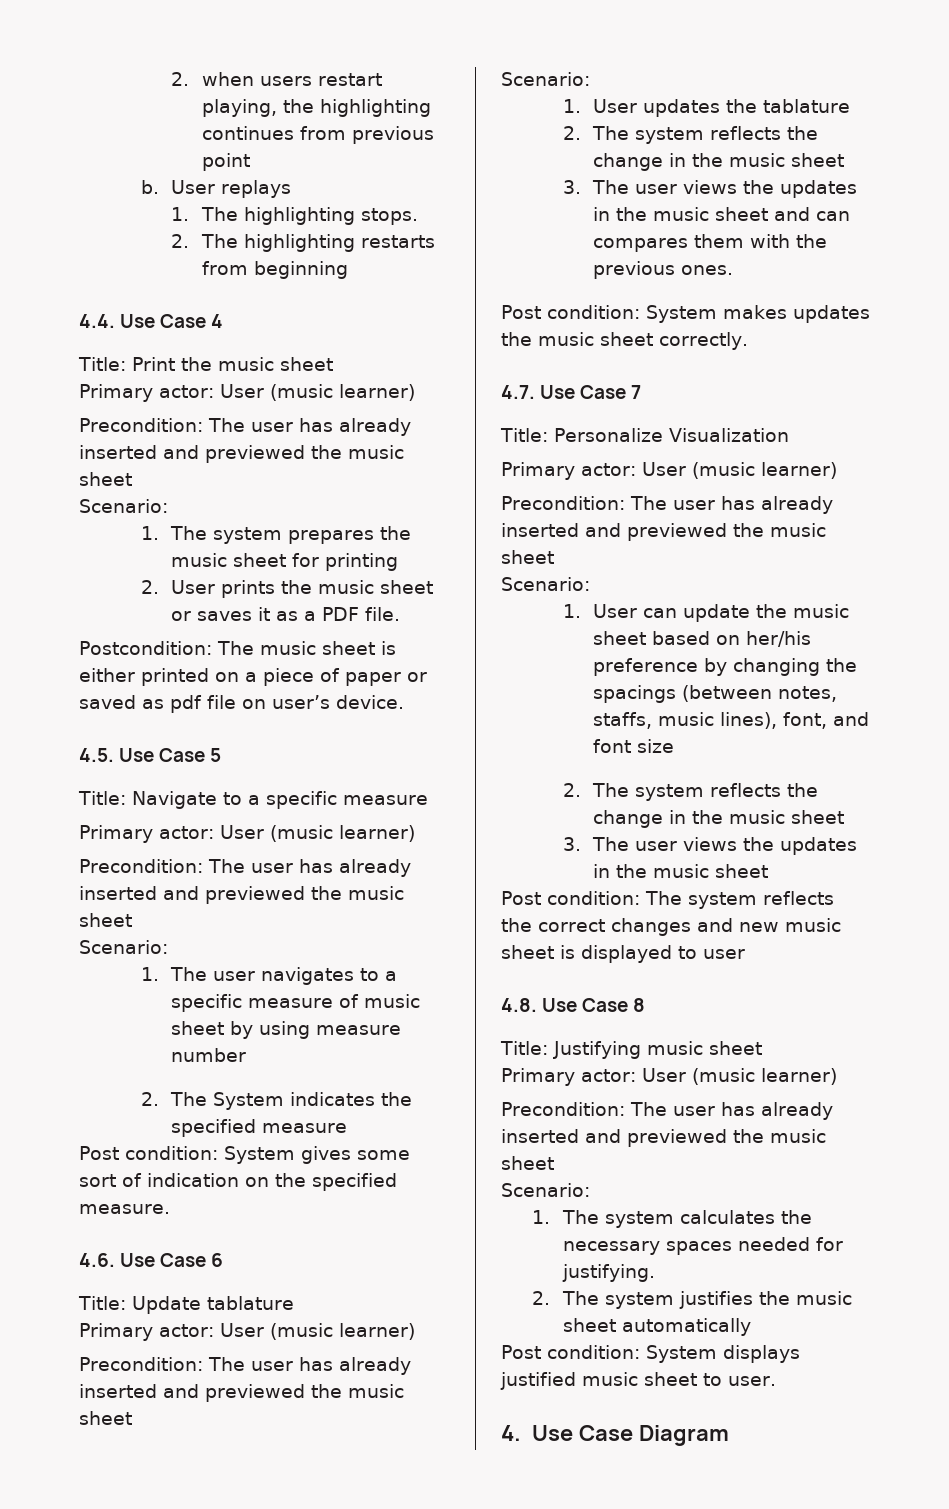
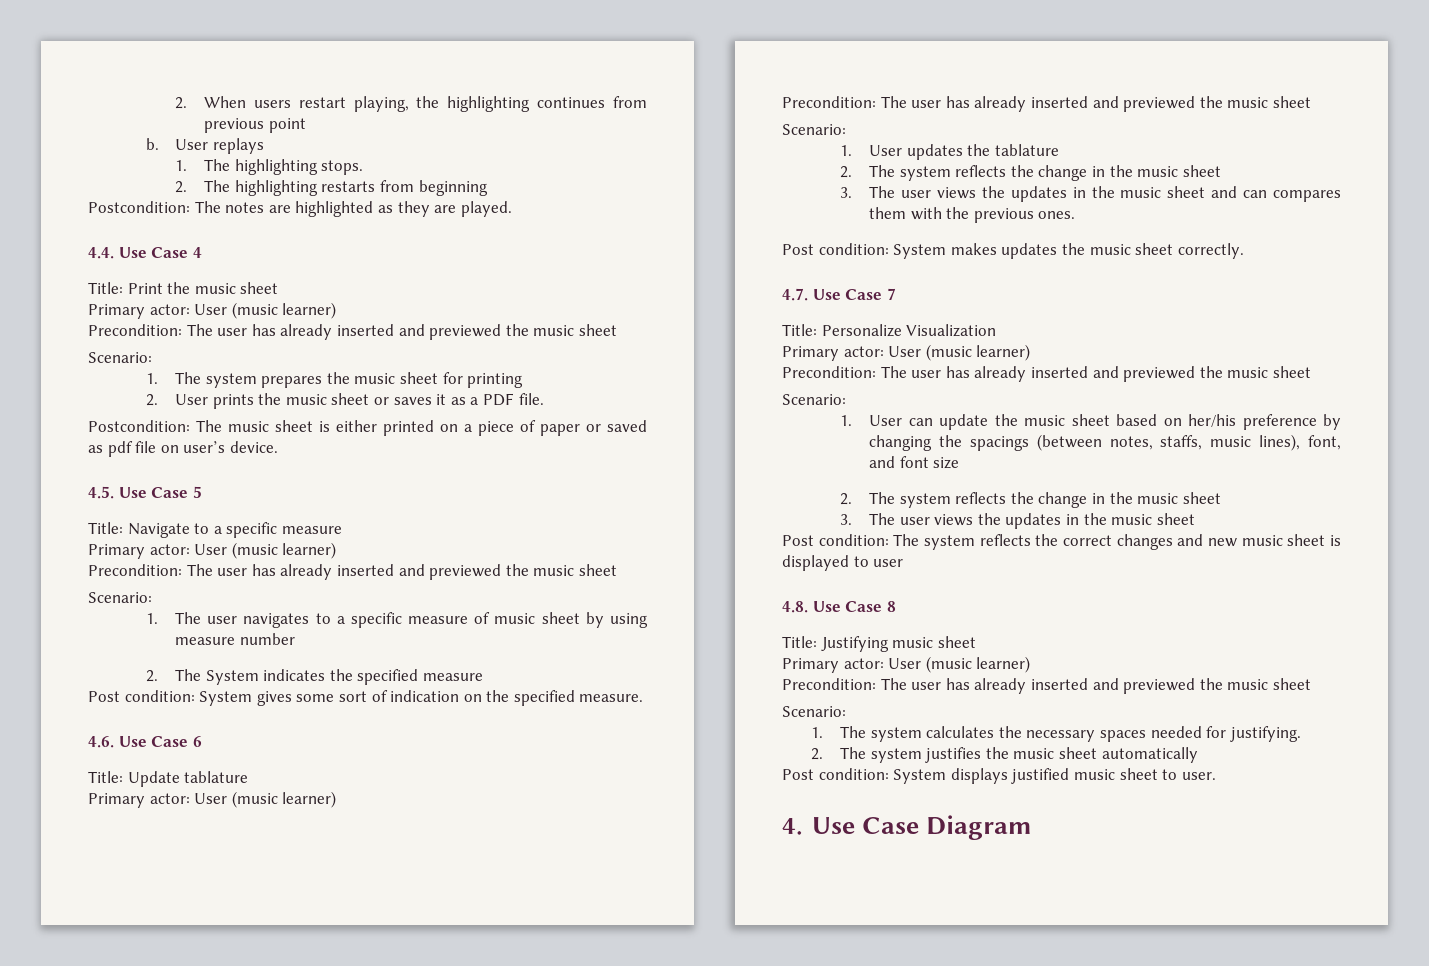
- 2. when users restart playing, the highlighting continues from previous point
+ 2. When users restart playing, the highlighting continues from previous point
+ Postcondition: The notes are highlighted as they are played.

